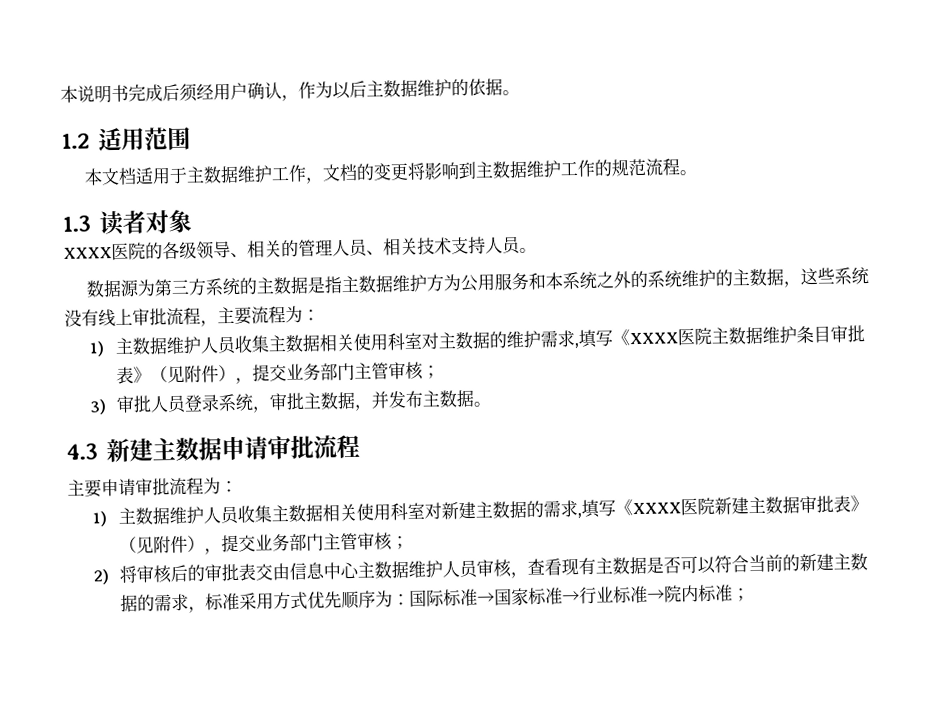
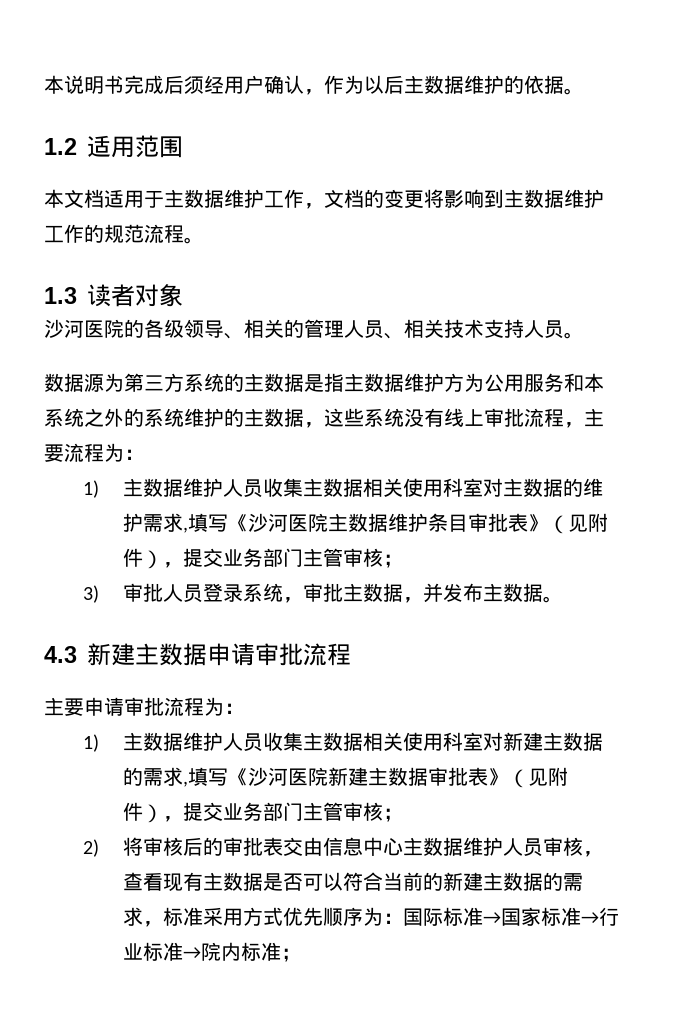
- XXXX医院的各级领导、相关的管理人员、相关技术支持人员。
+ 沙河医院的各级领导、相关的管理人员、相关技术支持人员。
- 1)主数据维护人员收集主数据相关使用科室对主数据的维护需求,填写《XXXX医院主数据维护条目审批表》（见附件），提交业务部门主管审核；
+ 1)主数据维护人员收集主数据相关使用科室对主数据的维护需求,填写《沙河医院主数据维护条目审批表》（见附件），提交业务部门主管审核；
- 1)主数据维护人员收集主数据相关使用科室对新建主数据的需求,填写《XXXX医院新建主数据审批表》（见附件），提交业务部门主管审核；
+ 1)主数据维护人员收集主数据相关使用科室对新建主数据的需求,填写《沙河医院新建主数据审批表》（见附件），提交业务部门主管审核；

